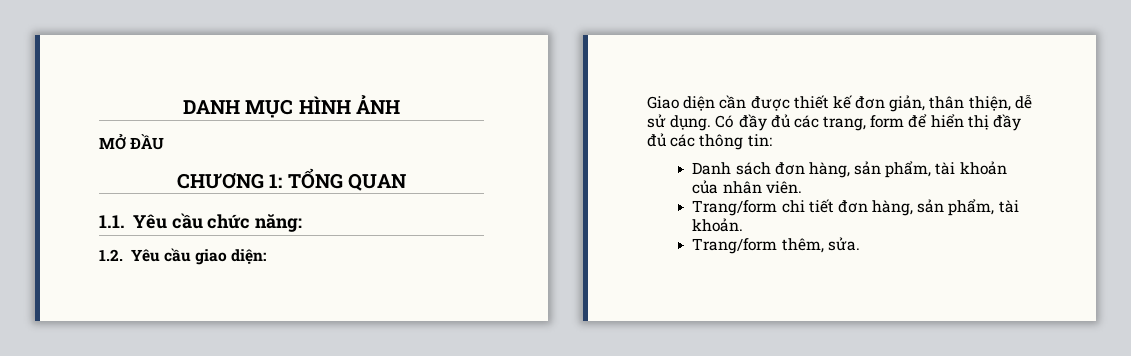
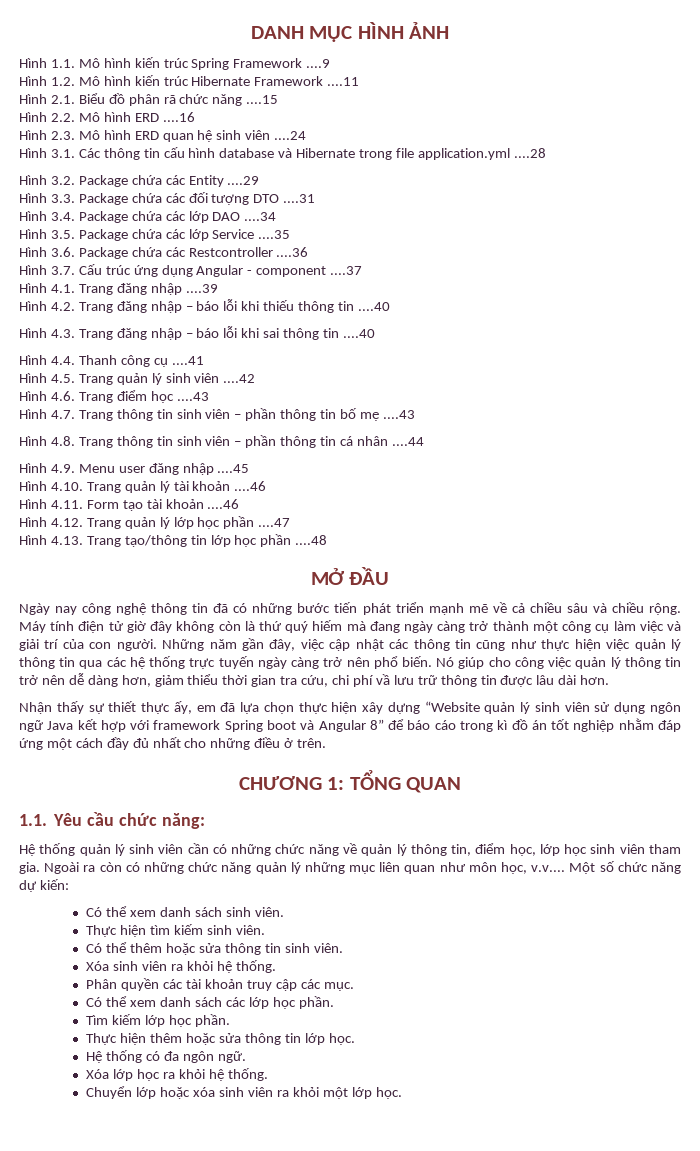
+ Hình 1.1. Mô hình kiến trúc Spring Framework ....9
+ Hình 1.2. Mô hình kiến trúc Hibernate Framework ....11
+ Hình 2.1. Biểu đồ phân rã chức năng ....15
+ Hình 2.2. Mô hình ERD ....16
+ Hình 2.3. Mô hình ERD quan hệ sinh viên ....24
+ Hình 3.1. Các thông tin cấu hình database và Hibernate trong file application.yml ....28
+ Hình 3.2. Package chứa các Entity ....29
+ Hình 3.3. Package chứa các đối tượng DTO ....31
+ Hình 3.4. Package chứa các lớp DAO ....34
+ Hình 3.5. Package chứa các lớp Service ....35
+ Hình 3.6. Package chứa các Restcontroller ....36
+ Hình 3.7. Cấu trúc ứng dụng Angular - component ....37
+ Hình 4.1. Trang đăng nhập ....39
+ Hình 4.2. Trang đăng nhập – báo lỗi khi thiếu thông tin ....40
+ Hình 4.3. Trang đăng nhập – báo lỗi khi sai thông tin ....40
+ Hình 4.4. Thanh công cụ ....41
+ Hình 4.5. Trang quản lý sinh viên ....42
+ Hình 4.6. Trang điểm học ....43
+ Hình 4.7. Trang thông tin sinh viên – phần thông tin bố mẹ ....43
+ Hình 4.8. Trang thông tin sinh viên – phần thông tin cá nhân ....44
+ Hình 4.9. Menu user đăng nhập ....45
+ Hình 4.10. Trang quản lý tài khoản ....46
+ Hình 4.11. Form tạo tài khoản ....46
+ Hình 4.12. Trang quản lý lớp học phần ....47
+ Hình 4.13. Trang tạo/thông tin lớp học phần ....48
  MỞ ĐẦU
+ Ngày nay công nghệ thông tin đã có những bước tiến phát triển mạnh mẽ về cả chiều sâu và chiều rộng. Máy tính điện tử giờ đây không còn là thứ quý hiếm mà đang ngày càng trở thành một công cụ làm việc và giải trí của con người. Những năm gần đây, việc cập nhật các thông tin cũng như thực hiện việc quản lý thông tin qua các hệ thống trực tuyến ngày càng trở nên phổ biến. Nó giúp cho công việc quản lý thông tin trở nên dễ dàng hơn, giảm thiểu thời gian tra cứu, chi phí vầ lưu trữ thông tin được lâu dài hơn.
+ Nhận thấy sự thiết thực ấy, em đã lựa chọn thực hiện xây dựng “Website quản lý sinh viên sử dụng ngôn ngữ Java kết hợp với framework Spring boot và Angular 8” để báo cáo trong kì đồ án tốt nghiệp nhằm đáp ứng một cách đầy đủ nhất cho những điều ở trên.
- 1.2. Yêu cầu giao diện:
- Giao diện cần được thiết kế đơn giản, thân thiện, dễ sử dụng. Có đầy đủ các trang, form để hiển thị đầy đủ các thông tin:
- Danh sách đơn hàng, sản phẩm, tài khoản của nhân viên.
- Trang/form chi tiết đơn hàng, sản phẩm, tài khoản.
- Trang/form thêm, sửa.
+ Hệ thống quản lý sinh viên cần có những chức năng về quản lý thông tin, điểm học, lớp học sinh viên tham gia. Ngoài ra còn có những chức năng quản lý những mục liên quan như môn học, v.v.... Một số chức năng dự kiến:
+ Có thể xem danh sách sinh viên.
+ Thực hiện tìm kiếm sinh viên.
+ Có thể thêm hoặc sửa thông tin sinh viên.
+ Xóa sinh viên ra khỏi hệ thống.
+ Phân quyền các tài khoản truy cập các mục.
+ Có thể xem danh sách các lớp học phần.
+ Tìm kiếm lớp học phần.
+ Thực hiện thêm hoặc sửa thông tin lớp học.
+ Hệ thống có đa ngôn ngữ.
+ Xóa lớp học ra khỏi hệ thống.
+ Chuyển lớp hoặc xóa sinh viên ra khỏi một lớp học.

